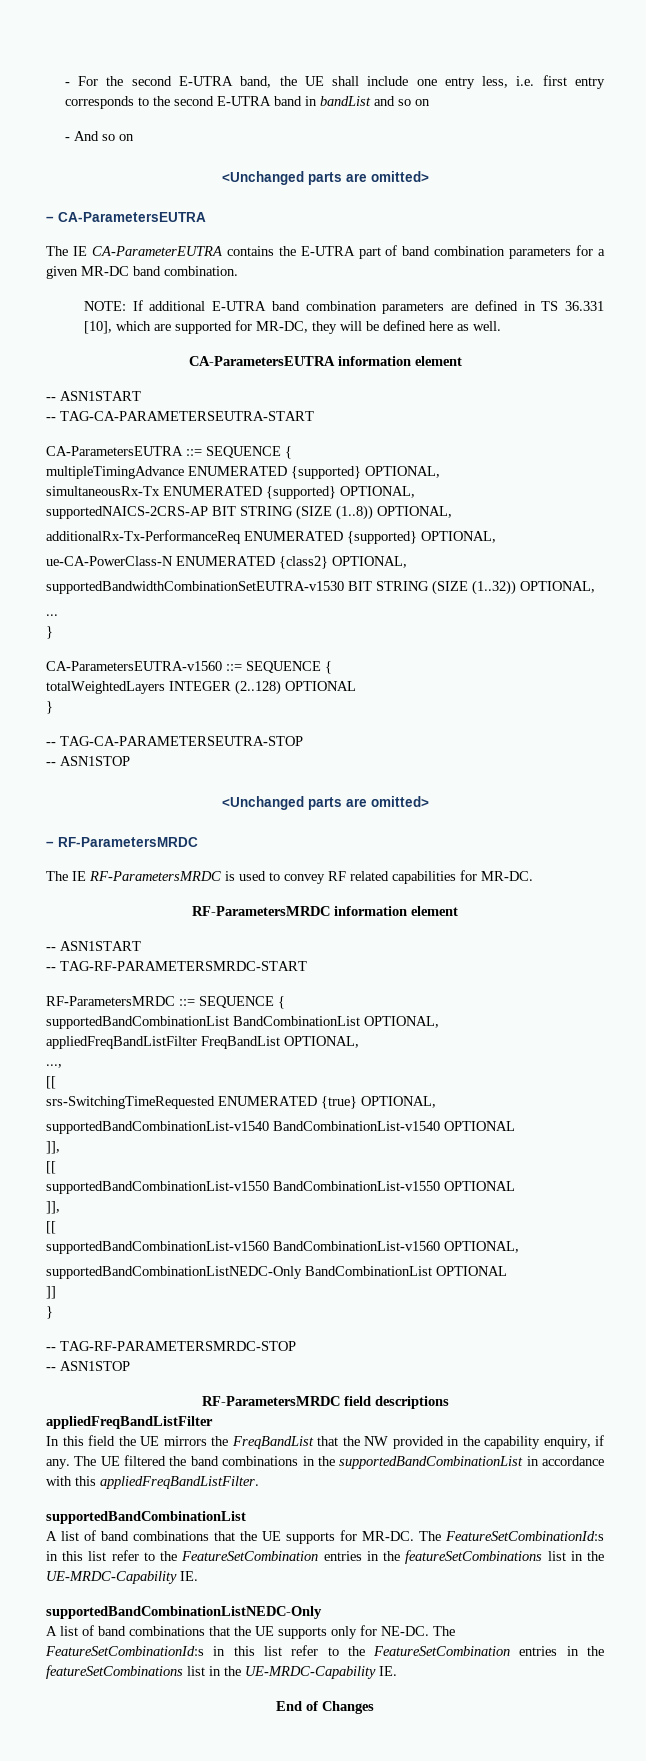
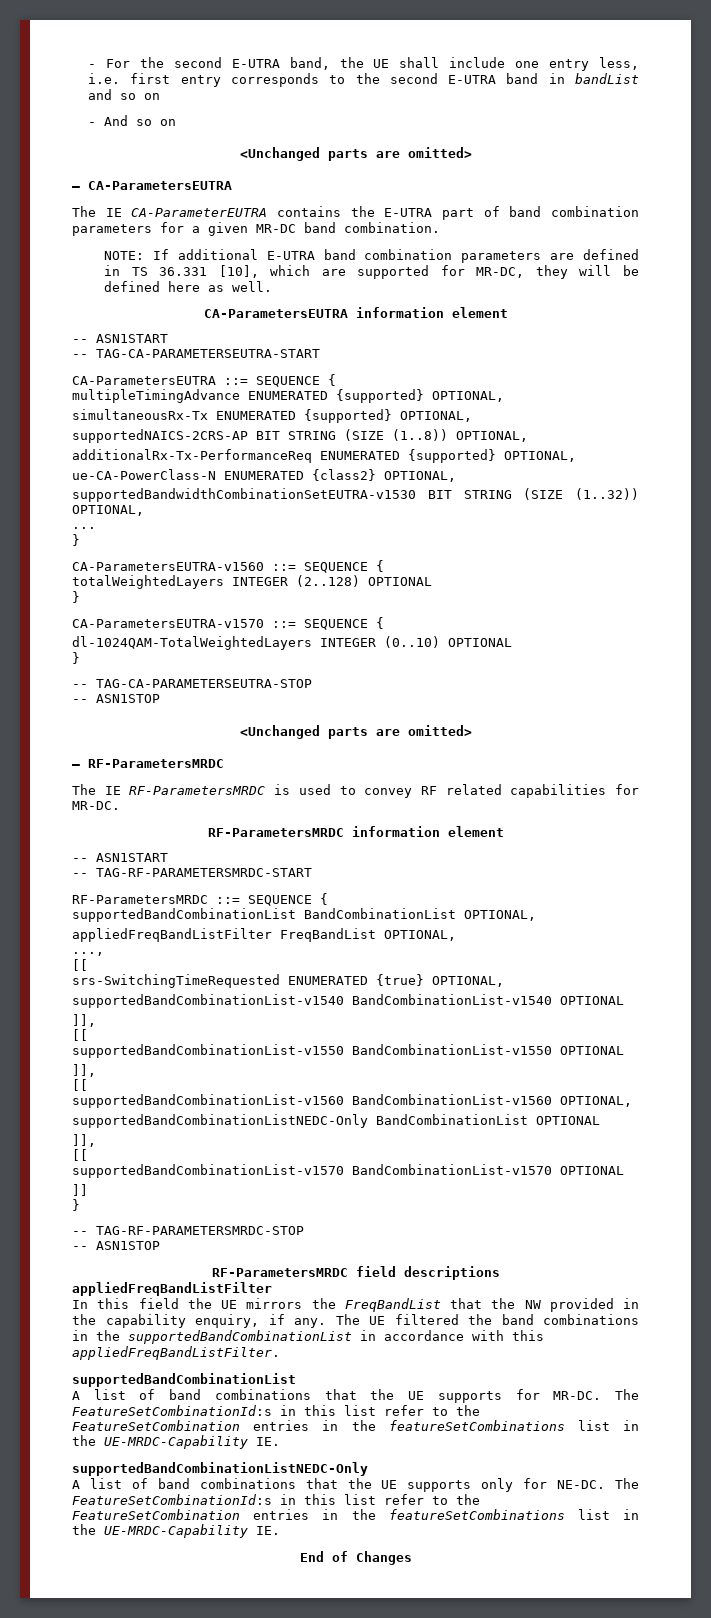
+ CA-ParametersEUTRA-v1570 ::= SEQUENCE {
+ dl-1024QAM-TotalWeightedLayers INTEGER (0..10) OPTIONAL
+ }
  supportedBandCombinationListNEDC-Only BandCombinationList OPTIONAL
+ ]],
+ [[
+ supportedBandCombinationList-v1570 BandCombinationList-v1570 OPTIONAL

